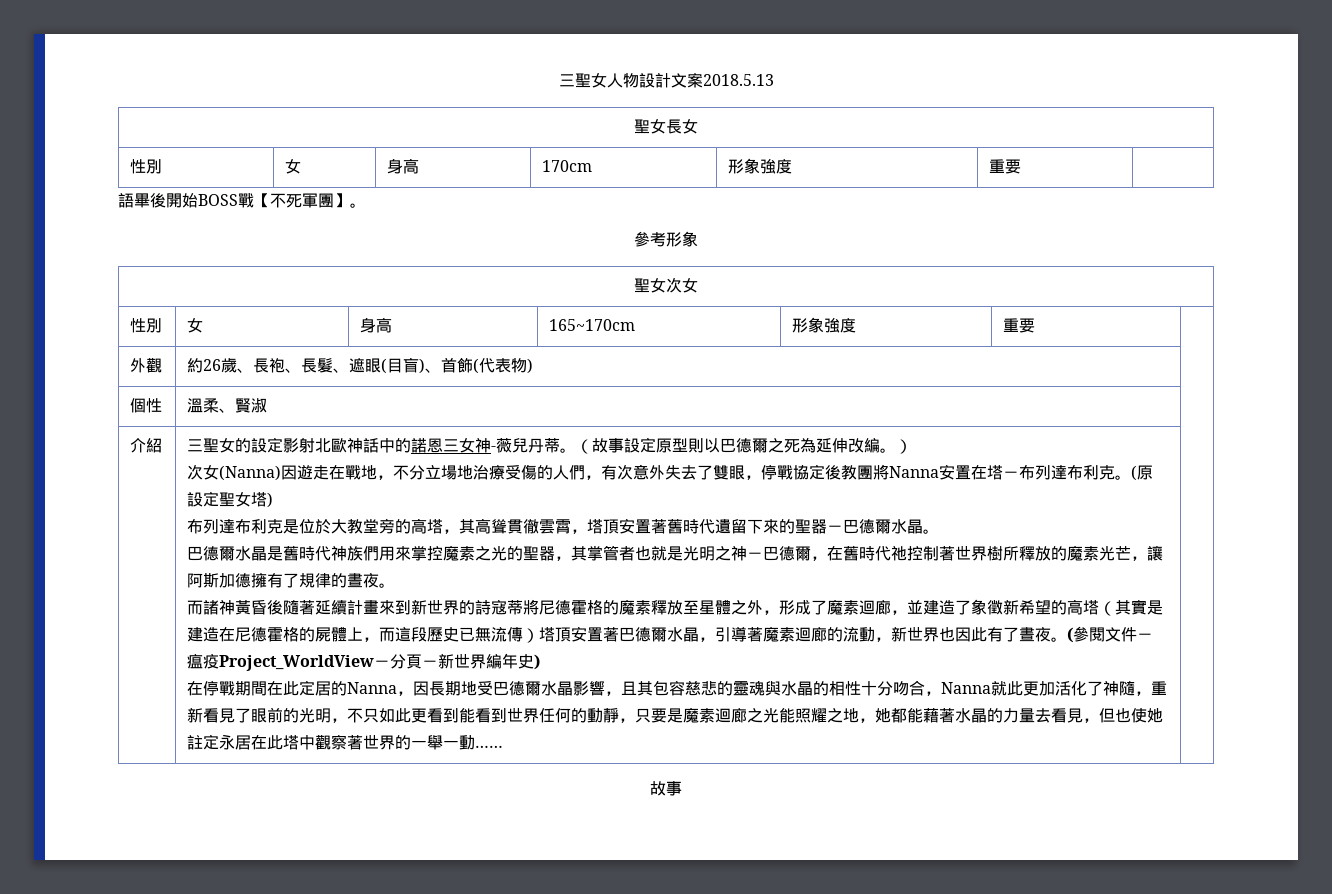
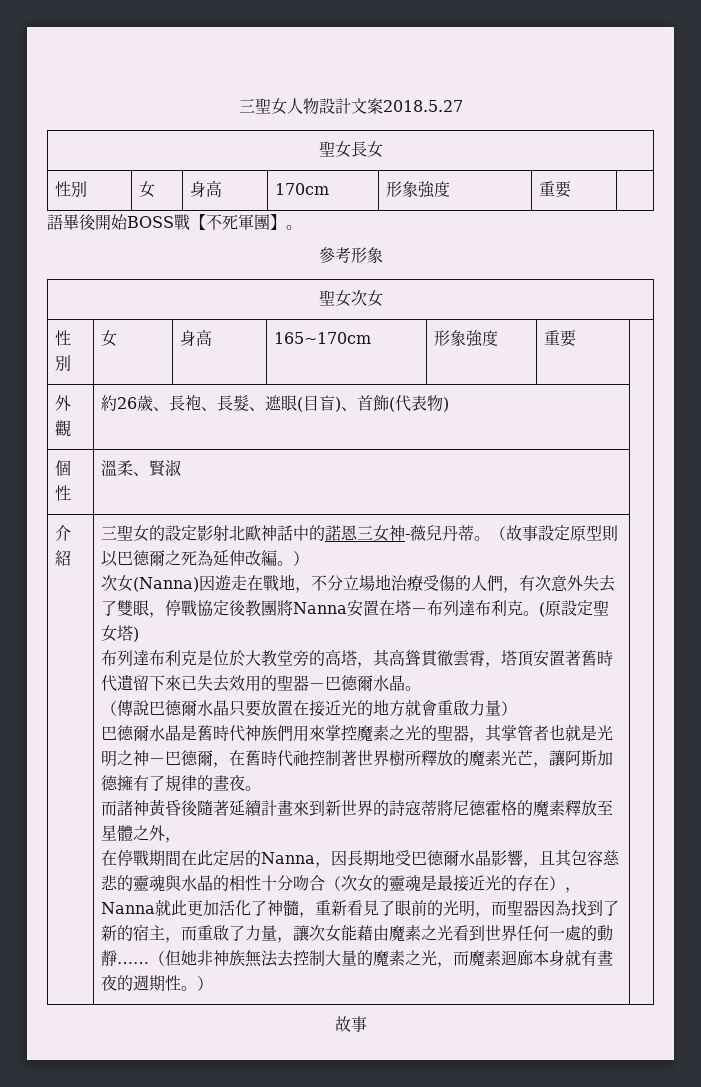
- 三聖女人物設計文案2018.5.13
+ 三聖女人物設計文案2018.5.27
- 布列達布利克是位於大教堂旁的高塔，其高聳貫徹雲霄，塔頂安置著舊時代遺留下來的聖器－巴德爾水晶。
+ 布列達布利克是位於大教堂旁的高塔，其高聳貫徹雲霄，塔頂安置著舊時代遺留下來已失去效用的聖器－巴德爾水晶。
+ （傳說巴德爾水晶只要放置在接近光的地方就會重啟力量）
- 而諸神黃昏後隨著延續計畫來到新世界的詩寇蒂將尼德霍格的魔素釋放至星體之外，形成了魔素迴廊，並建造了象徵新希望的高塔（其實是建造在尼德霍格的屍體上，而這段歷史已無流傳）塔頂安置著巴德爾水晶，引導著魔素迴廊的流動，新世界也因此有了晝夜。(參閱文件－瘟疫Project_WorldView－分頁－新世界編年史)
+ 而諸神黃昏後隨著延續計畫來到新世界的詩寇蒂將尼德霍格的魔素釋放至星體之外，
- 在停戰期間在此定居的Nanna，因長期地受巴德爾水晶影響，且其包容慈悲的靈魂與水晶的相性十分吻合，Nanna就此更加活化了神隨，重新看見了眼前的光明，不只如此更看到能看到世界任何的動靜，只要是魔素迴廊之光能照耀之地，她都能藉著水晶的力量去看見，但也使她註定永居在此塔中觀察著世界的一舉一動……
+ 在停戰期間在此定居的Nanna，因長期地受巴德爾水晶影響，且其包容慈悲的靈魂與水晶的相性十分吻合（次女的靈魂是最接近光的存在），Nanna就此更加活化了神髓，重新看見了眼前的光明，而聖器因為找到了新的宿主，而重啟了力量，讓次女能藉由魔素之光看到世界任何一處的動靜……（但她非神族無法去控制大量的魔素之光，而魔素迴廊本身就有晝夜的週期性。）

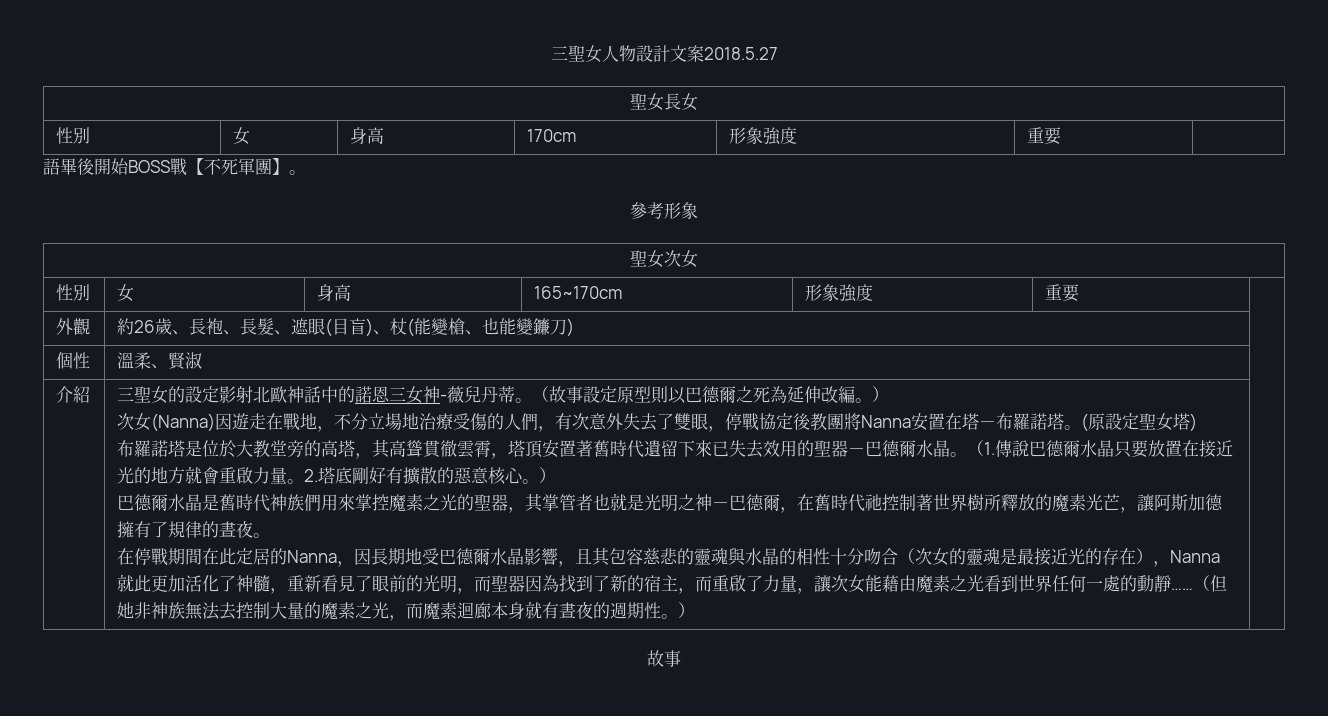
- 外觀 | 約26歲、長袍、長髮、遮眼(目盲)、首飾(代表物) |
+ 外觀 | 約26歲、長袍、長髮、遮眼(目盲)、杖(能變槍、也能變鐮刀) |
- 次女(Nanna)因遊走在戰地，不分立場地治療受傷的人們，有次意外失去了雙眼，停戰協定後教團將Nanna安置在塔－布列達布利克。
+ 次女(Nanna)因遊走在戰地，不分立場地治療受傷的人們，有次意外失去了雙眼，停戰協定後教團將Nanna安置在塔－布羅諾塔。
- 布列達布利克是位於大教堂旁的高塔，其高聳貫徹雲霄，塔頂安置著舊時代遺留下來已失去效用的聖器－巴德爾水晶。
- （傳說巴德爾水晶只要放置在接近光的地方就會重啟力量）
+ 布羅諾塔是位於大教堂旁的高塔，其高聳貫徹雲霄，塔頂安置著舊時代遺留下來已失去效用的聖器－巴德爾水晶。（1.傳說巴德爾水晶只要放置在接近光的地方就會重啟力量。2.塔底剛好有擴散的惡意核心。）
- 而諸神黃昏後隨著延續計畫來到新世界的詩寇蒂將尼德霍格的魔素釋放至星體之外，

